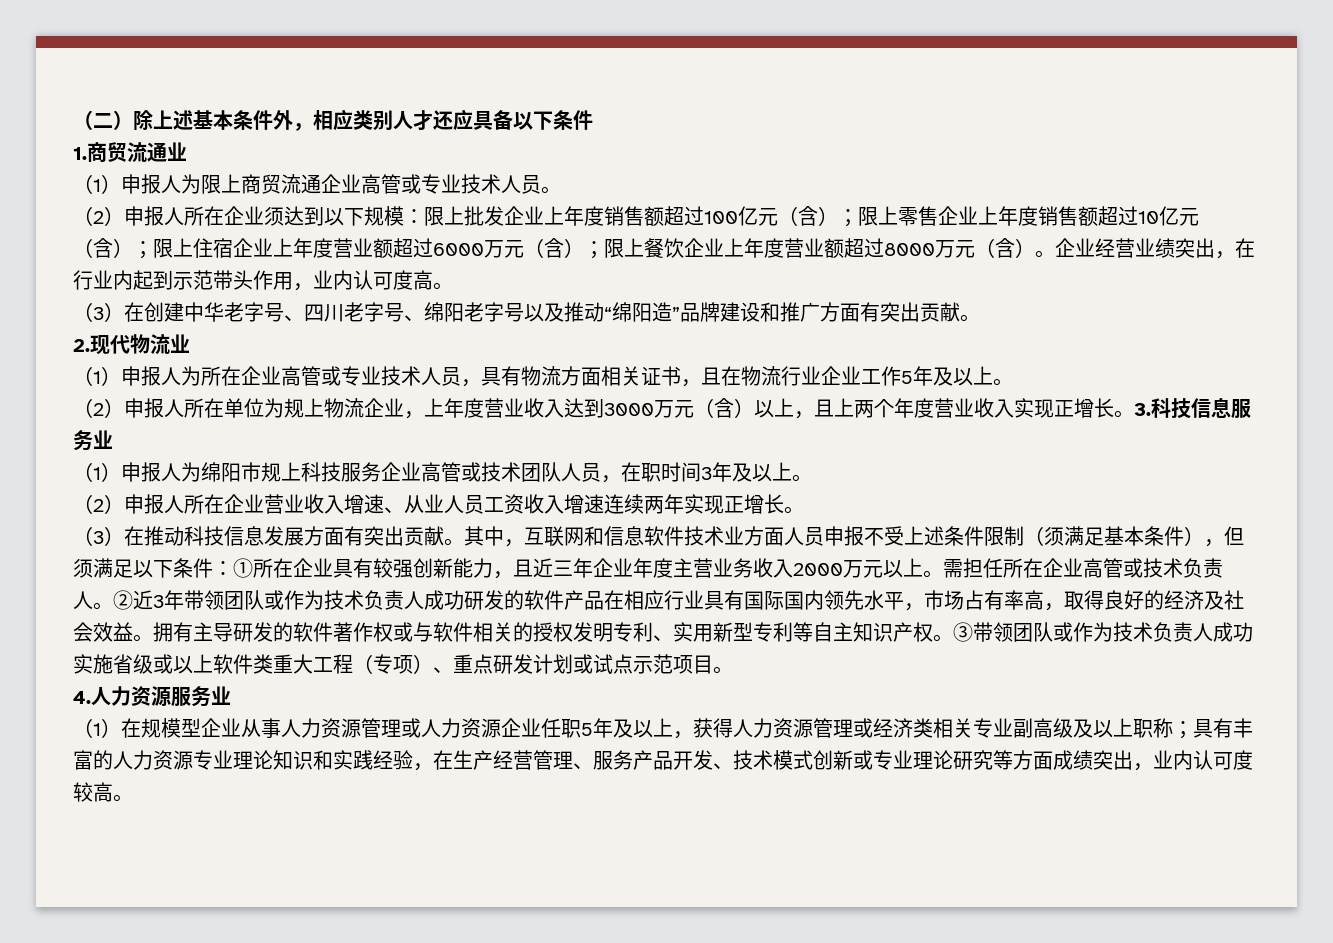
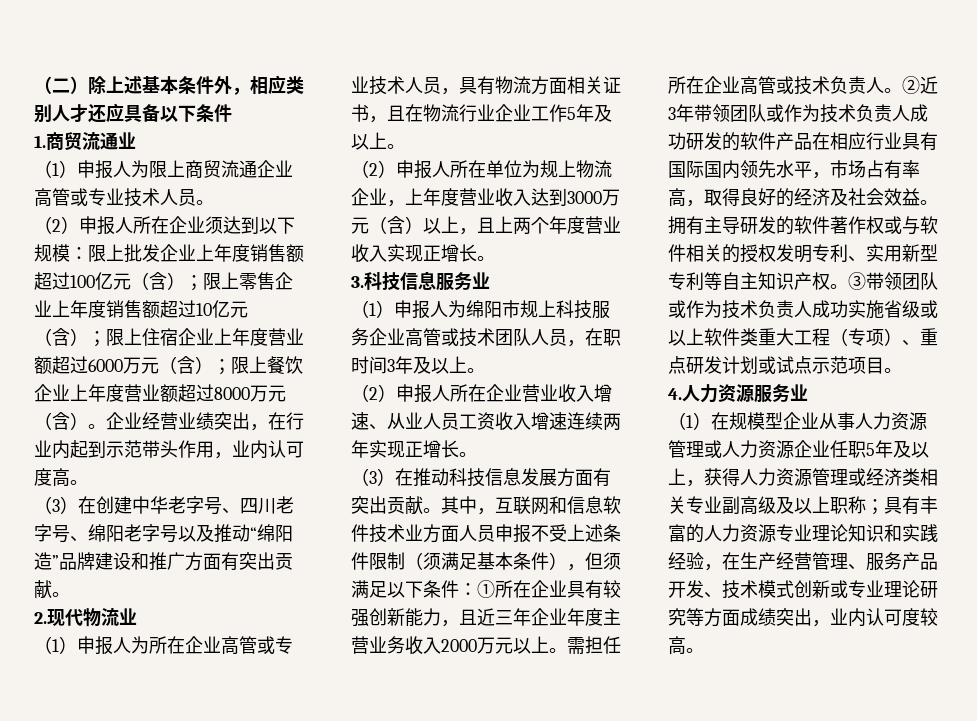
- （2）申报人所在单位为规上物流企业，上年度营业收入达到3000万元（含）以上，且上两个年度营业收入实现正增长。3.科技信息服务业
+ （2）申报人所在单位为规上物流企业，上年度营业收入达到3000万元（含）以上，且上两个年度营业收入实现正增长。
+ 3.科技信息服务业

